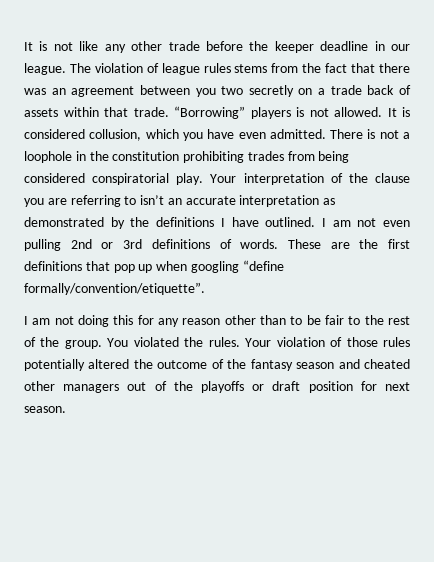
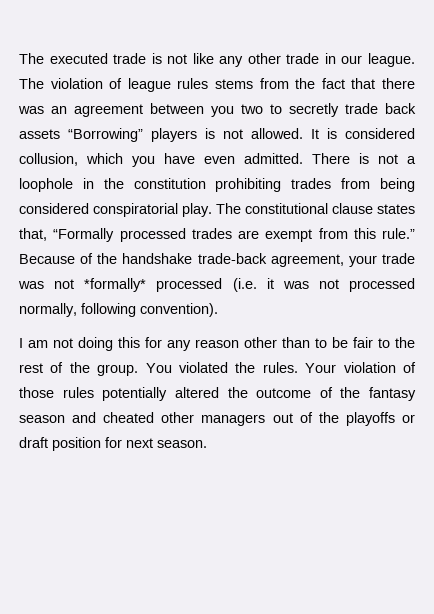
- It is not like any other trade before the keeper deadline in our league.
+ The executed trade is not like any other trade in our league.
- The violation of league rules stems from the fact that there was an agreement between you two secretly on a trade back of assets within that trade. “Borrowing” players is not allowed.
+ The violation of league rules stems from the fact that there was an agreement between you two to secretly trade back assets “Borrowing” players is not allowed.
- Your interpretation of the clause you are referring to isn’t an accurate interpretation as demonstrated by the definitions I have outlined. I am not even pulling 2nd or 3rd definitions of words. These are the first definitions that pop up when googling “define formally/convention/etiquette”.
+ The constitutional clause states that, “Formally processed trades are exempt from this rule.” Because of the handshake trade-back agreement, your trade was not *formally* processed (i.e. it was not processed normally, following convention).

